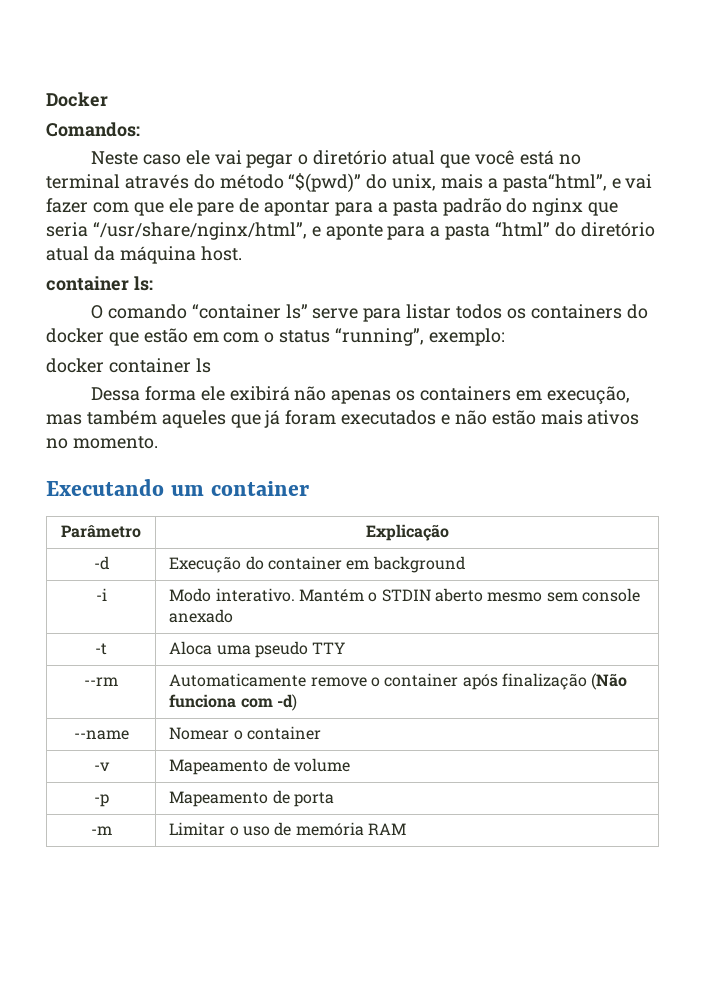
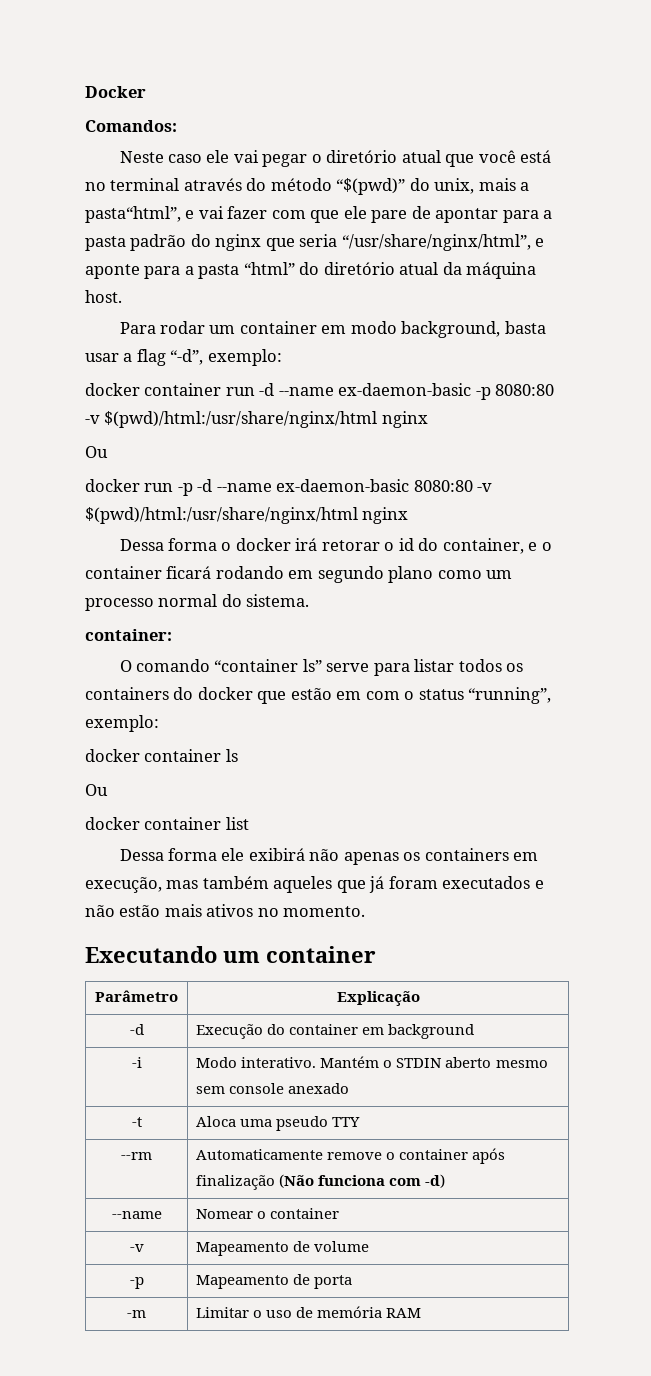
- container ls:
+ Para rodar um container em modo background, basta usar a flag “-d”, exemplo:
+ docker container run -d --name ex-daemon-basic -p 8080:80 -v $(pwd)/html:/usr/share/nginx/html nginx
+ Ou
+ docker run -p -d --name ex-daemon-basic 8080:80 -v $(pwd)/html:/usr/share/nginx/html nginx
+ Dessa forma o docker irá retorar o id do container, e o container ficará rodando em segundo plano como um processo normal do sistema.
+ container:
  docker container ls
+ Ou
+ docker container list

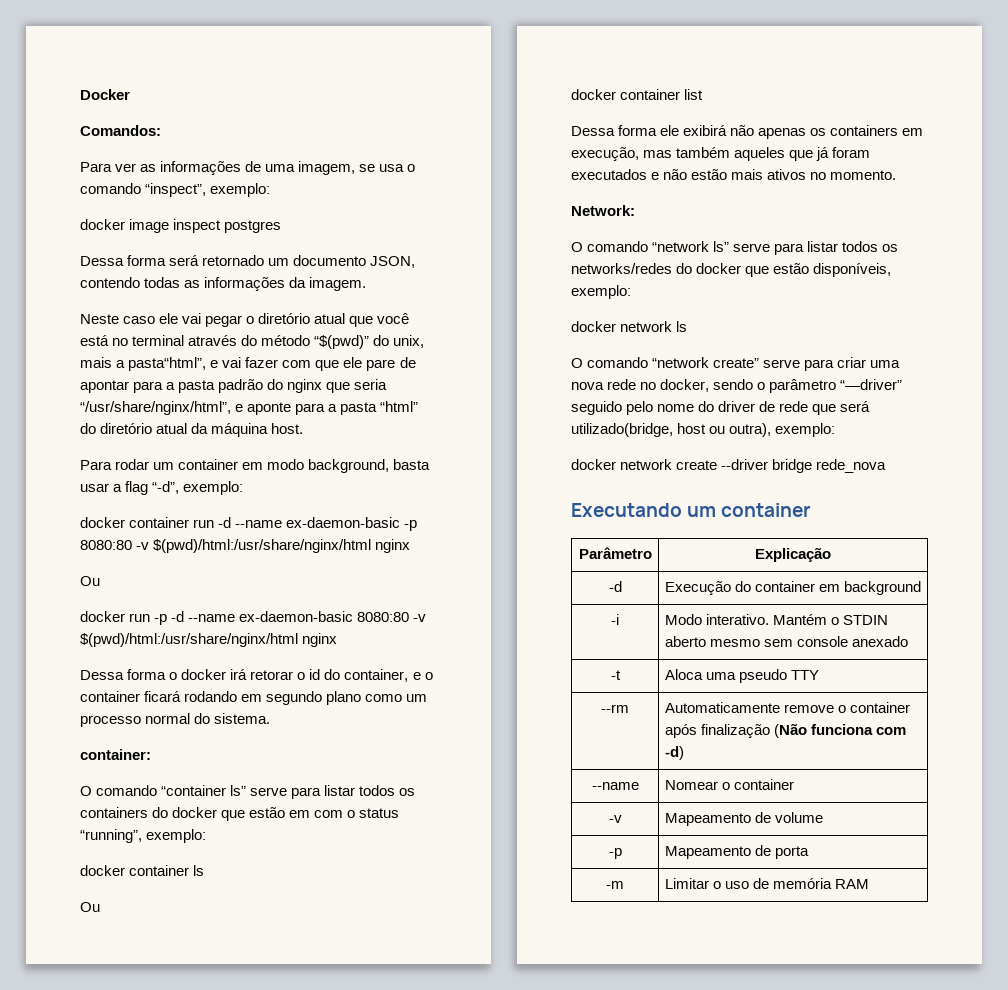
+ Para ver as informações de uma imagem, se usa o comando “inspect”, exemplo:
+ docker image inspect postgres
+ Dessa forma será retornado um documento JSON, contendo todas as informações da imagem.
+ Network:
+ O comando “network ls” serve para listar todos os networks/redes do docker que estão disponíveis, exemplo:
+ docker network ls
+ O comando “network create” serve para criar uma nova rede no docker, sendo o parâmetro “—driver” seguido pelo nome do driver de rede que será utilizado(bridge, host ou outra), exemplo:
+ docker network create --driver bridge rede_nova

